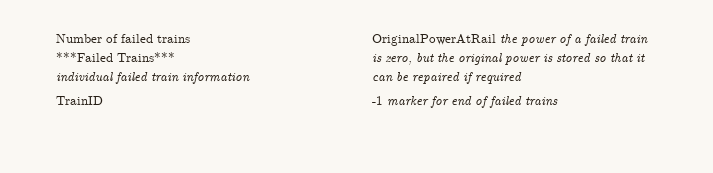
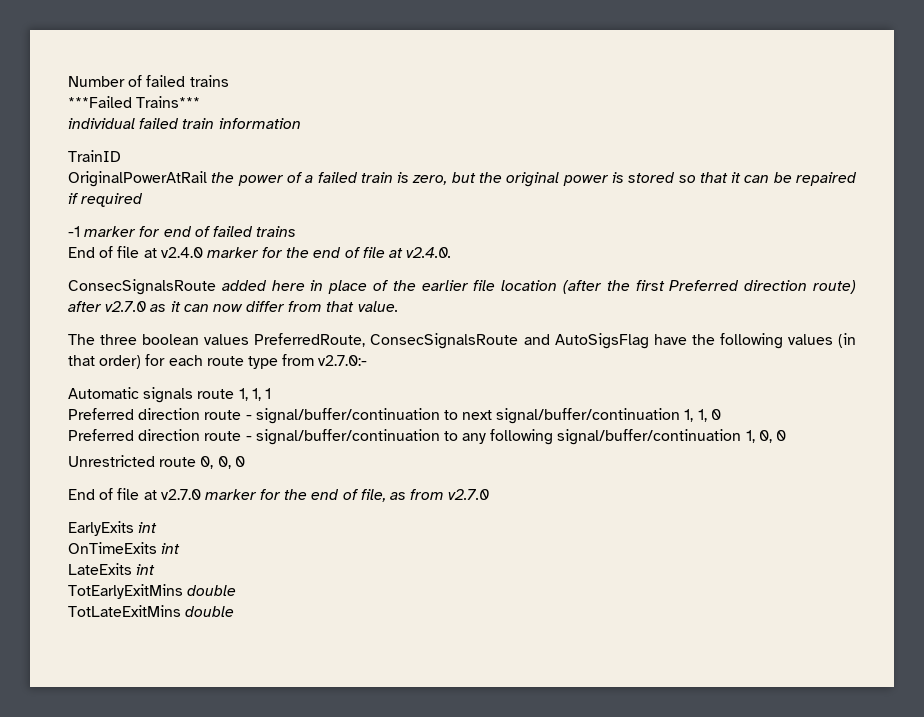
+ End of file at v2.4.0 marker for the end of file at v2.4.0.
+ ConsecSignalsRoute added here in place of the earlier file location (after the first Preferred direction route) after v2.7.0 as it can now differ from that value.
+ The three boolean values PreferredRoute, ConsecSignalsRoute and AutoSigsFlag have the following values (in that order) for each route type from v2.7.0:-
+ Automatic signals route 1, 1, 1
+ Preferred direction route - signal/buffer/continuation to next signal/buffer/continuation 1, 1, 0
+ Preferred direction route - signal/buffer/continuation to any following signal/buffer/continuation 1, 0, 0
+ Unrestricted route 0, 0, 0
+ End of file at v2.7.0 marker for the end of file, as from v2.7.0
+ EarlyExits int
+ OnTimeExits int
+ LateExits int
+ TotEarlyExitMins double
+ TotLateExitMins double

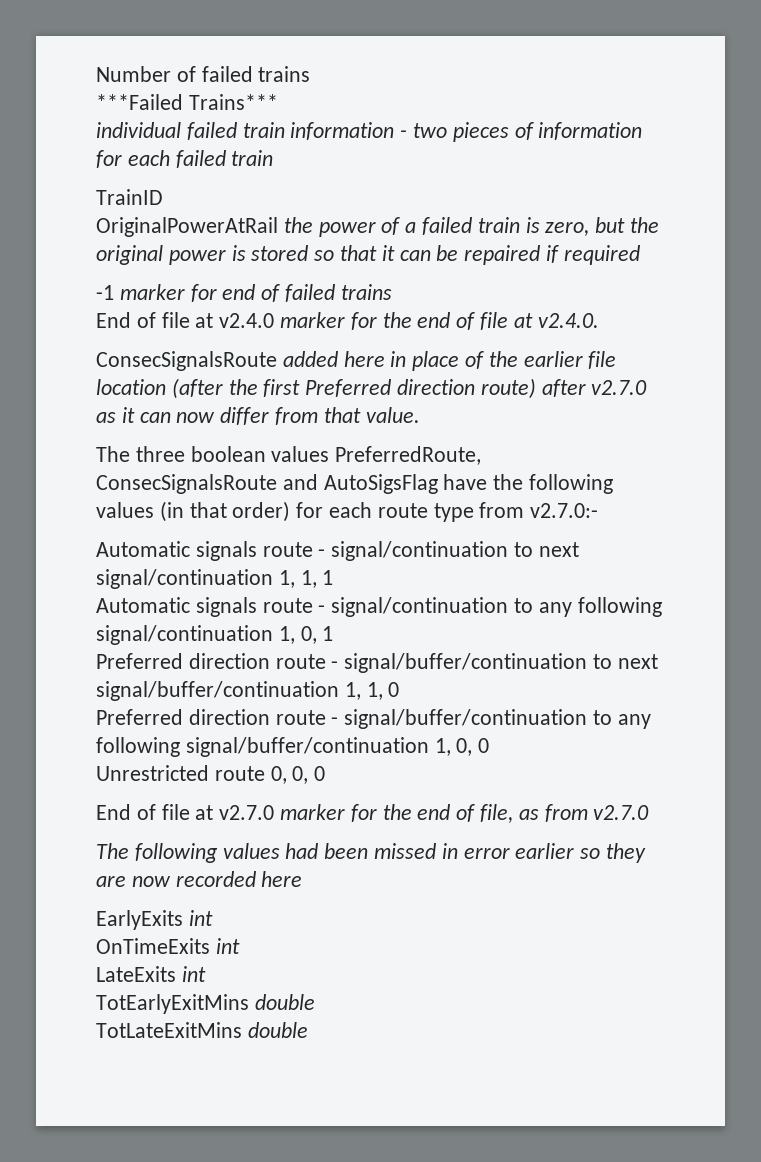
- individual failed train information
+ individual failed train information - two pieces of information for each failed train
- Automatic signals route 1, 1, 1
+ Automatic signals route - signal/continuation to next signal/continuation 1, 1, 1
+ Automatic signals route - signal/continuation to any following signal/continuation 1, 0, 1
+ The following values had been missed in error earlier so they are now recorded here

